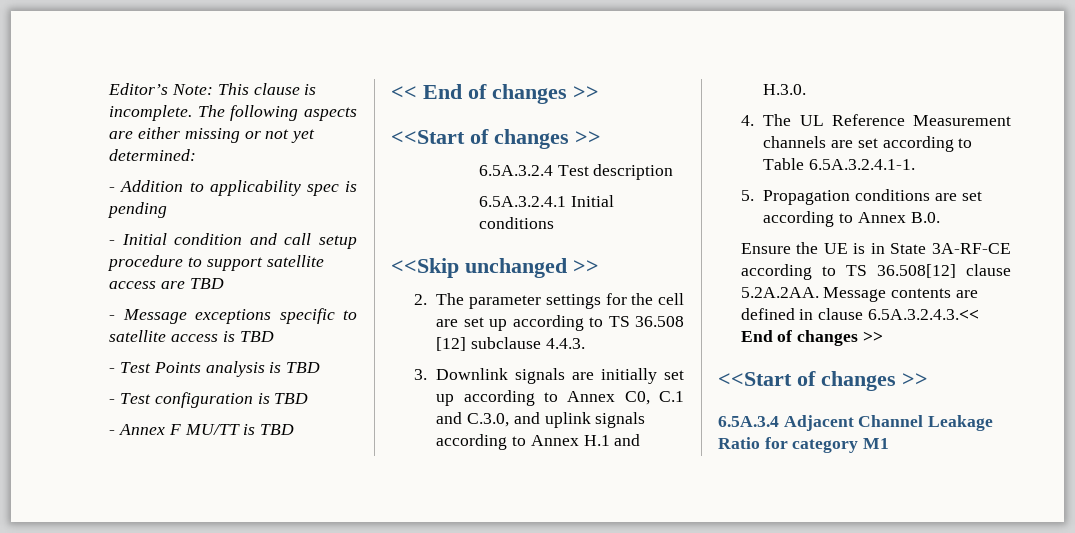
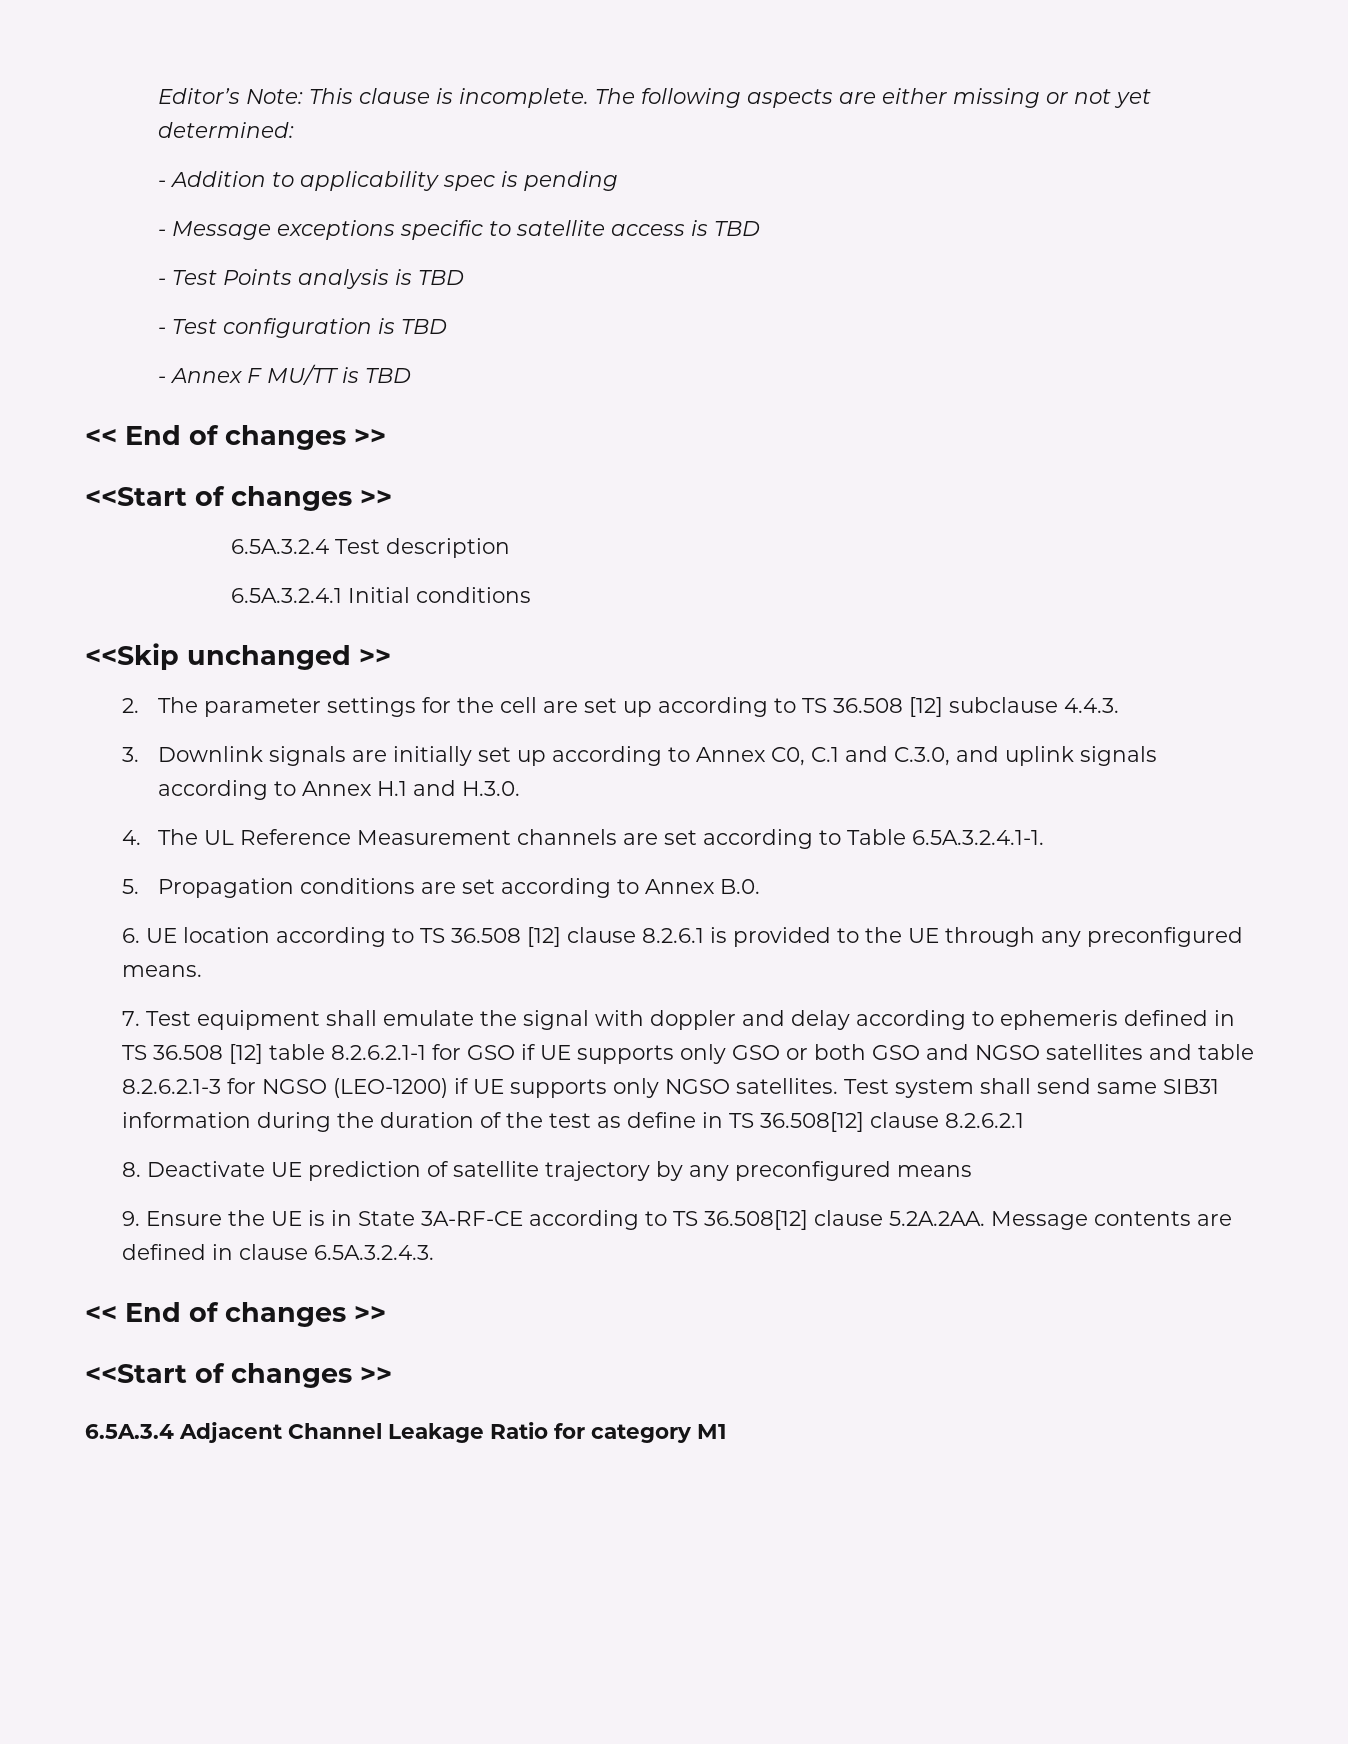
- - Initial condition and call setup procedure to support satellite access are TBD
- Ensure the UE is in State 3A-RF-CE according to TS 36.508[12] clause 5.2A.2AA. Message contents are defined in clause 6.5A.3.2.4.3.<< End of changes >>
+ 6. UE location according to TS 36.508 [12] clause 8.2.6.1 is provided to the UE through any preconfigured means.
+ 7. Test equipment shall emulate the signal with doppler and delay according to ephemeris defined in TS 36.508 [12] table 8.2.6.2.1-1 for GSO if UE supports only GSO or both GSO and NGSO satellites and table 8.2.6.2.1-3 for NGSO (LEO-1200) if UE supports only NGSO satellites. Test system shall send same SIB31 information during the duration of the test as define in TS 36.508[12] clause 8.2.6.2.1
+ 8. Deactivate UE prediction of satellite trajectory by any preconfigured means
+ 9. Ensure the UE is in State 3A-RF-CE according to TS 36.508[12] clause 5.2A.2AA. Message contents are defined in clause 6.5A.3.2.4.3.
+ << End of changes >>

